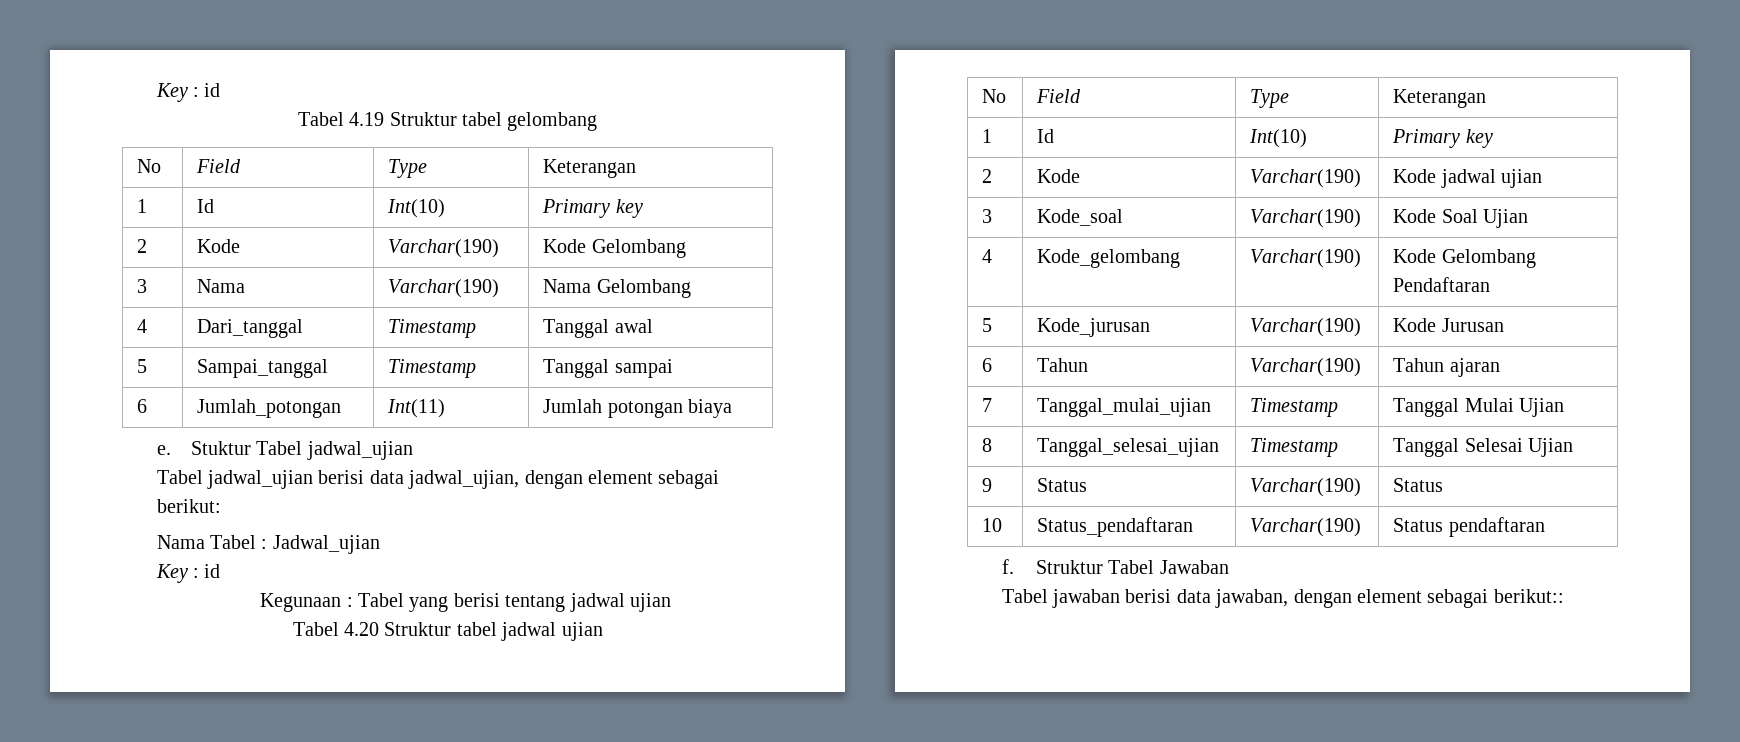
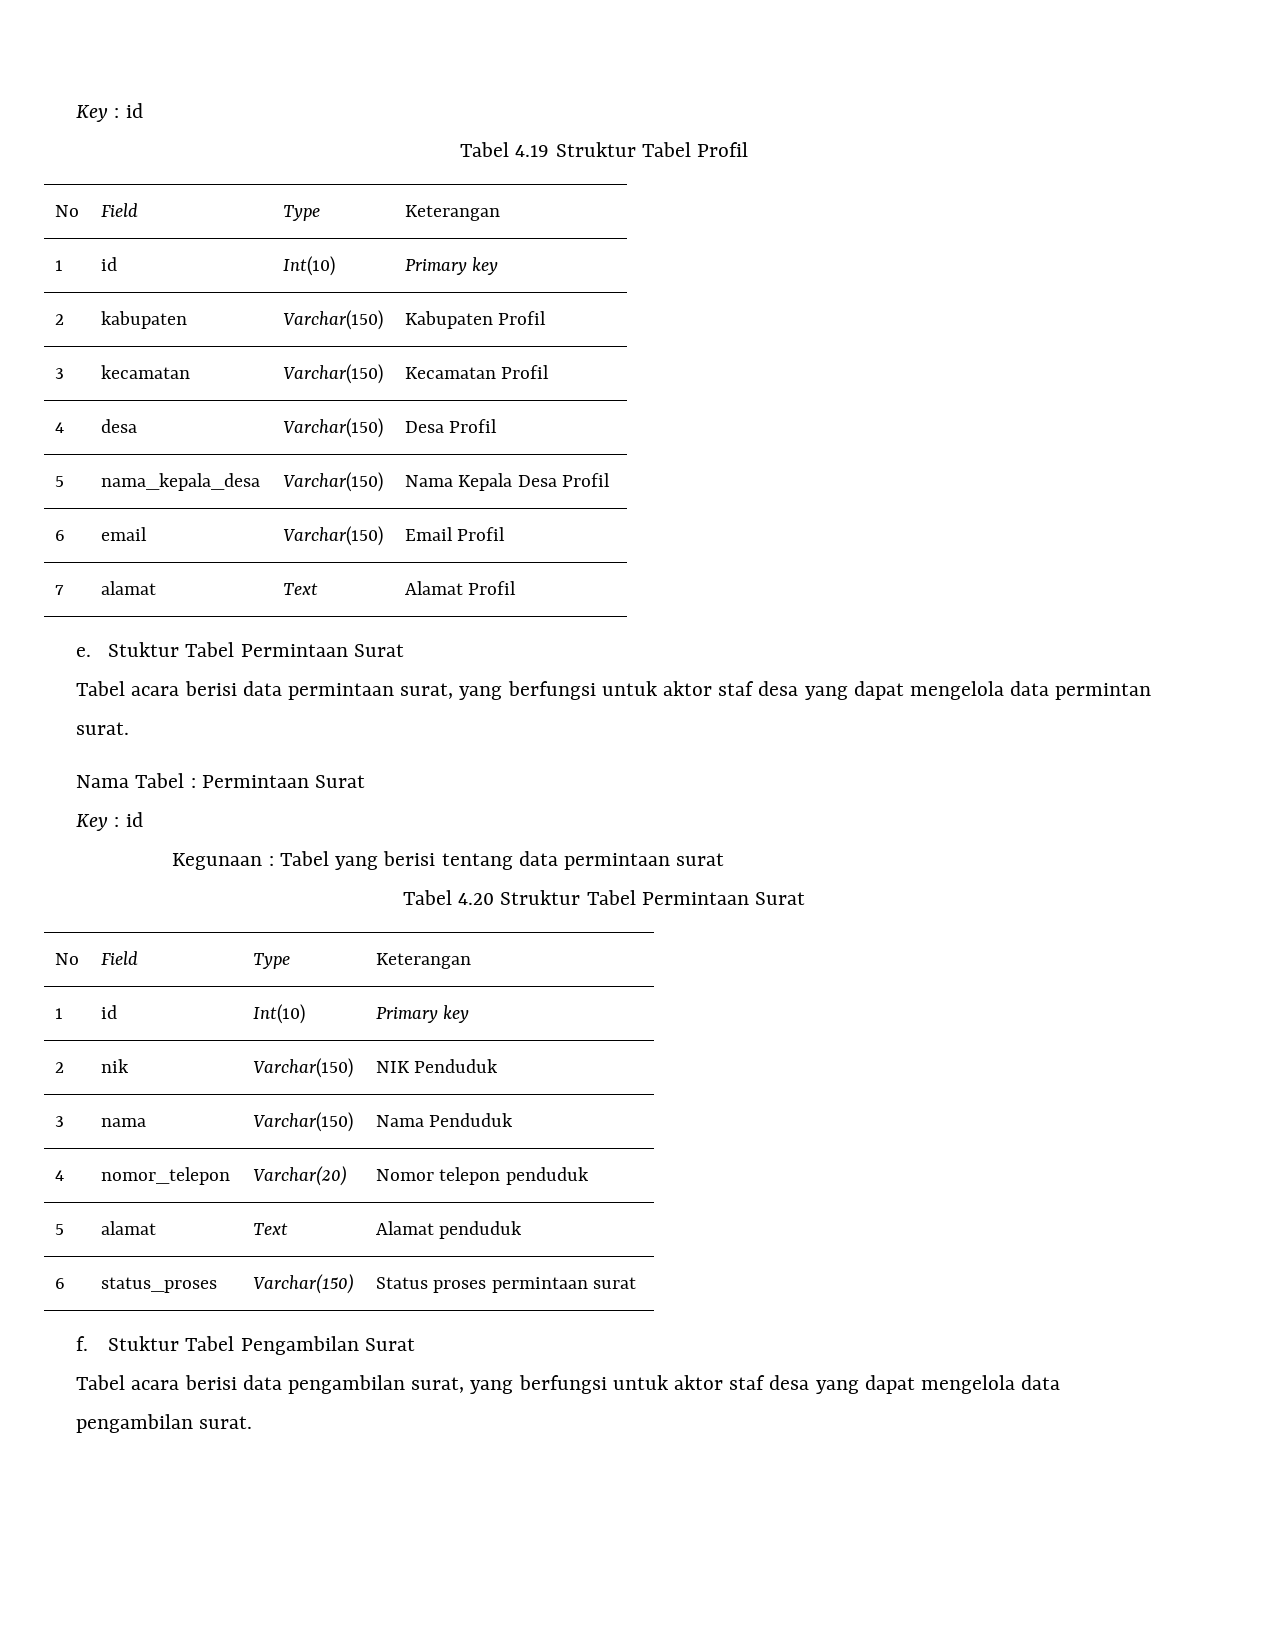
- Tabel 4.19 Struktur tabel gelombang
+ Tabel 4.19 Struktur Tabel Profil
  No | Field | Type | Keterangan
- 1 | Id | Int(10) | Primary key
- 2 | Kode | Varchar(190) | Kode Gelombang
- 3 | Nama | Varchar(190) | Nama Gelombang
- 4 | Dari_tanggal | Timestamp | Tanggal awal
- 5 | Sampai_tanggal | Timestamp | Tanggal sampai
- 6 | Jumlah_potongan | Int(11) | Jumlah potongan biaya
+ 1 | id | Int(10) | Primary key
+ 2 | kabupaten | Varchar(150) | Kabupaten Profil
+ 3 | kecamatan | Varchar(150) | Kecamatan Profil
+ 4 | desa | Varchar(150) | Desa Profil
+ 5 | nama_kepala_desa | Varchar(150) | Nama Kepala Desa Profil
+ 6 | email | Varchar(150) | Email Profil
+ 7 | alamat | Text | Alamat Profil
- Stuktur Tabel jadwal_ujian
- Tabel jadwal_ujian berisi data jadwal_ujian, dengan element sebagai berikut:
+ Stuktur Tabel Permintaan Surat
+ Tabel acara berisi data permintaan surat, yang berfungsi untuk aktor staf desa yang dapat mengelola data permintan surat.
- Nama Tabel : Jadwal_ujian
+ Nama Tabel : Permintaan Surat
- Kegunaan : Tabel yang berisi tentang jadwal ujian
+ Kegunaan : Tabel yang berisi tentang data permintaan surat
- Tabel 4.20 Struktur tabel jadwal ujian
+ Tabel 4.20 Struktur Tabel Permintaan Surat
  No | Field | Type | Keterangan
- 1 | Id | Int(10) | Primary key
- 2 | Kode | Varchar(190) | Kode jadwal ujian
- 3 | Kode_soal | Varchar(190) | Kode Soal Ujian
- 4 | Kode_gelombang | Varchar(190) | Kode Gelombang Pendaftaran
- 5 | Kode_jurusan | Varchar(190) | Kode Jurusan
- 6 | Tahun | Varchar(190) | Tahun ajaran
- 7 | Tanggal_mulai_ujian | Timestamp | Tanggal Mulai Ujian
- 8 | Tanggal_selesai_ujian | Timestamp | Tanggal Selesai Ujian
- 9 | Status | Varchar(190) | Status
- 10 | Status_pendaftaran | Varchar(190) | Status pendaftaran
- f. Struktur Tabel Jawaban
- Tabel jawaban berisi data jawaban, dengan element sebagai berikut::
+ 1 | id | Int(10) | Primary key
+ 2 | nik | Varchar(150) | NIK Penduduk
+ 3 | nama | Varchar(150) | Nama Penduduk
+ 4 | nomor_telepon | Varchar(20) | Nomor telepon penduduk
+ 5 | alamat | Text | Alamat penduduk
+ 6 | status_proses | Varchar(150) | Status proses permintaan surat
+ f. Stuktur Tabel Pengambilan Surat
+ Tabel acara berisi data pengambilan surat, yang berfungsi untuk aktor staf desa yang dapat mengelola data pengambilan surat.

